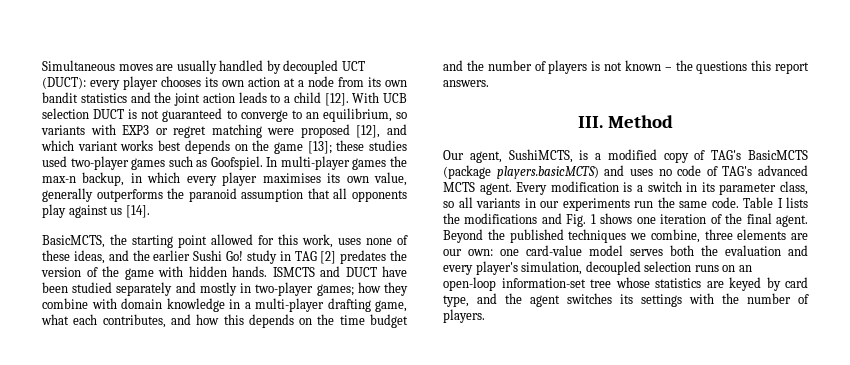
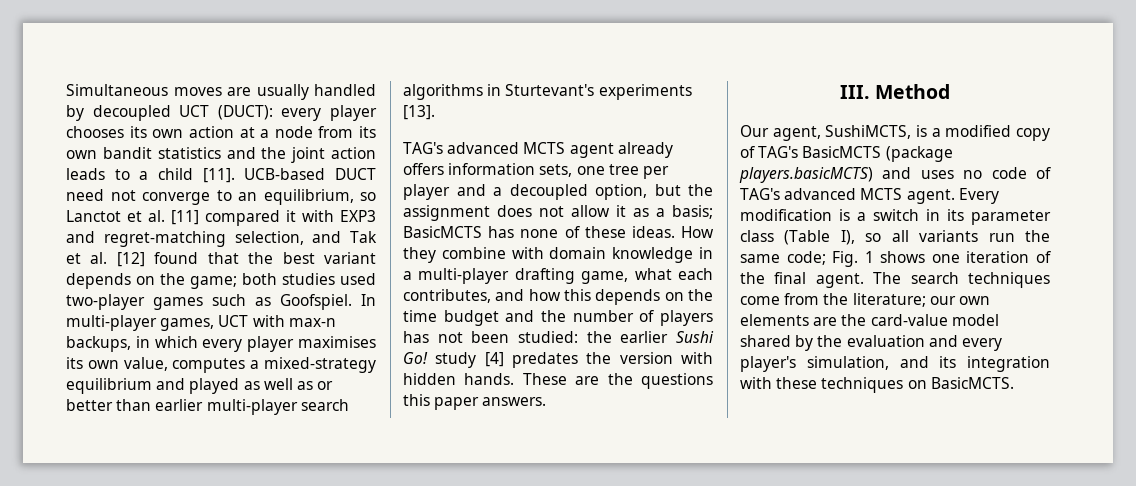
- Simultaneous moves are usually handled by decoupled UCT (DUCT): every player chooses its own action at a node from its own bandit statistics and the joint action leads to a child [12]. With UCB selection DUCT is not guaranteed to converge to an equilibrium, so variants with EXP3 or regret matching were proposed [12], and which variant works best depends on the game [13]; these studies used two-player games such as Goofspiel.
+ Simultaneous moves are usually handled by decoupled UCT (DUCT): every player chooses its own action at a node from its own bandit statistics and the joint action leads to a child [11]. UCB-based DUCT need not converge to an equilibrium, so Lanctot et al. [11] compared it with EXP3 and regret-matching selection, and Tak et al. [12] found that the best variant depends on the game; both studies used two-player games such as Goofspiel.
- In multi-player games the max-n backup, in which every player maximises its own value, generally outperforms the paranoid assumption that all opponents play against us [14].
- BasicMCTS, the starting point allowed for this work, uses none of these ideas, and the earlier Sushi Go! study in TAG [2] predates the version of the game with hidden hands. ISMCTS and DUCT have been studied separately and mostly in two-player games; how they combine with domain knowledge in a multi-player drafting game, what each contributes, and how this depends on the time budget and the number of players is not known – the questions this report answers.
+ In multi-player games, UCT with max-n backups, in which every player maximises its own value, computes a mixed-strategy equilibrium and played as well as or better than earlier multi-player search algorithms in Sturtevant's experiments [13].
+ TAG's advanced MCTS agent already offers information sets, one tree per player and a decoupled option, but the assignment does not allow it as a basis; BasicMCTS has none of these ideas. How they combine with domain knowledge in a multi-player drafting game, what each contributes, and how this depends on the time budget and the number of players has not been studied: the earlier Sushi Go! study [4] predates the version with hidden hands. These are the questions this paper answers.
- Every modification is a switch in its parameter class, so all variants in our experiments run the same code. Table I lists the modifications and Fig. 1 shows one iteration of the final agent.
+ Every modification is a switch in its parameter class (Table I), so all variants run the same code; Fig. 1 shows one iteration of the final agent.
- Beyond the published techniques we combine, three elements are our own: one card-value model serves both the evaluation and every player's simulation, decoupled selection runs on an open-loop information-set tree whose statistics are keyed by card type, and the agent switches its settings with the number of players.
+ The search techniques come from the literature; our own elements are the card-value model shared by the evaluation and every player's simulation, and its integration with these techniques on BasicMCTS.

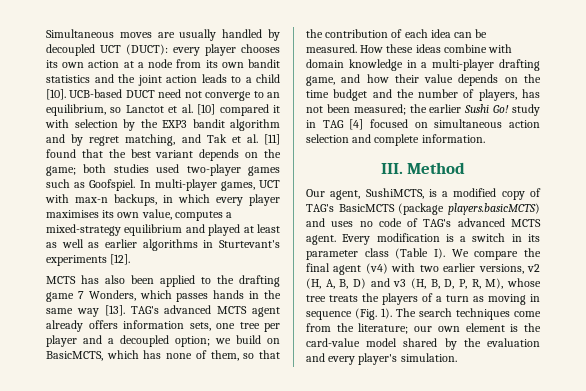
- Simultaneous moves are usually handled by decoupled UCT (DUCT): every player chooses its own action at a node from its own bandit statistics and the joint action leads to a child [11].
+ Simultaneous moves are usually handled by decoupled UCT (DUCT): every player chooses its own action at a node from its own bandit statistics and the joint action leads to a child [10].
- UCB-based DUCT need not converge to an equilibrium, so Lanctot et al. [11] compared it with EXP3 and regret-matching selection, and Tak et al. [12] found that the best variant depends on the game; both studies used two-player games such as Goofspiel.
+ UCB-based DUCT need not converge to an equilibrium, so Lanctot et al. [10] compared it with selection by the EXP3 bandit algorithm and by regret matching, and Tak et al. [11] found that the best variant depends on the game; both studies used two-player games such as Goofspiel.
- In multi-player games, UCT with max-n backups, in which every player maximises its own value, computes a mixed-strategy equilibrium and played as well as or better than earlier multi-player search algorithms in Sturtevant's experiments [13].
- TAG's advanced MCTS agent already offers information sets, one tree per player and a decoupled option, but the assignment does not allow it as a basis; BasicMCTS has none of these ideas. How they combine with domain knowledge in a multi-player drafting game, what each contributes, and how this depends on the time budget and the number of players has not been studied:
+ In multi-player games, UCT with max-n backups, in which every player maximises its own value, computes a mixed-strategy equilibrium and played at least as well as earlier algorithms in Sturtevant's experiments [12].
+ MCTS has also been applied to the drafting game 7 Wonders, which passes hands in the same way [13]. TAG's advanced MCTS agent already offers information sets, one tree per player and a decoupled option; we build on BasicMCTS, which has none of them, so that the contribution of each idea can be measured. How these ideas combine with domain knowledge in a multi-player drafting game, and how their value depends on the time budget and the number of players, has not been measured;
- the earlier Sushi Go! study [4] predates the version with hidden hands. These are the questions this paper answers.
+ the earlier Sushi Go! study in TAG [4] focused on simultaneous action selection and complete information.
- Every modification is a switch in its parameter class (Table I), so all variants run the same code; Fig. 1 shows one iteration of the final agent.
+ Every modification is a switch in its parameter class (Table I). We compare the final agent (v4) with two earlier versions, v2 (H, A, B, D) and v3 (H, B, D, P, R, M), whose tree treats the players of a turn as moving in sequence (Fig. 1).
- The search techniques come from the literature; our own elements are the card-value model shared by the evaluation and every player's simulation, and its integration with these techniques on BasicMCTS.
+ The search techniques come from the literature; our own element is the card-value model shared by the evaluation and every player's simulation.

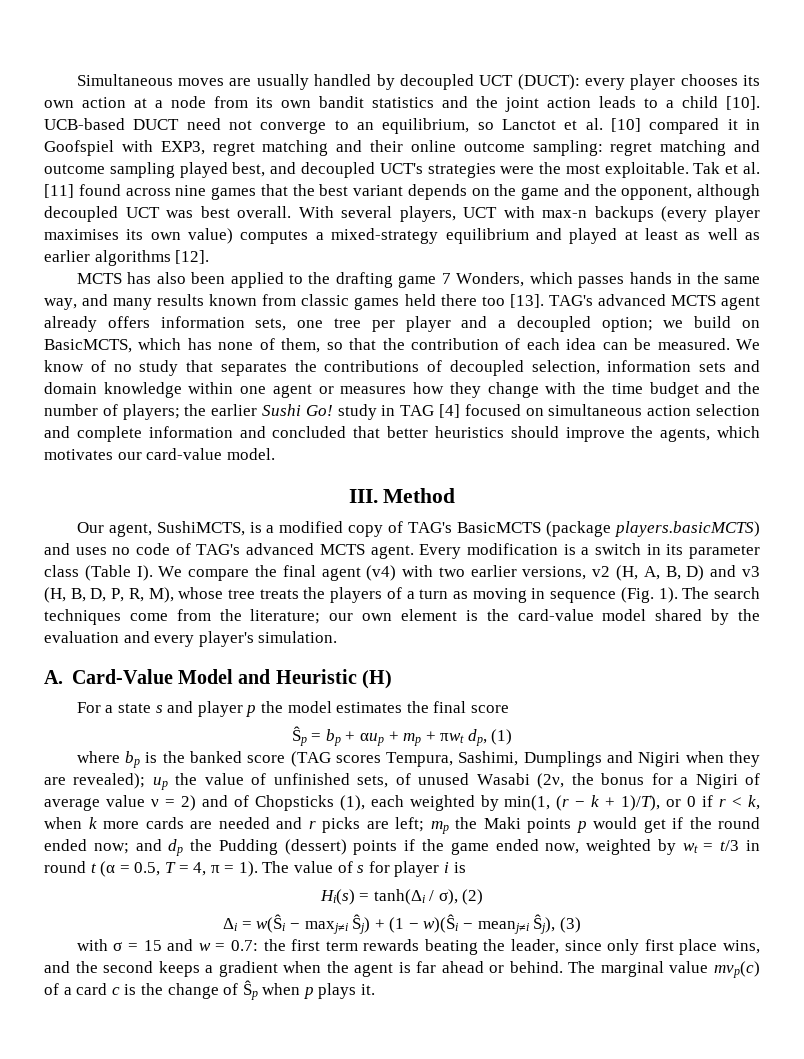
- UCB-based DUCT need not converge to an equilibrium, so Lanctot et al. [10] compared it with selection by the EXP3 bandit algorithm and by regret matching, and Tak et al. [11] found that the best variant depends on the game; both studies used two-player games such as Goofspiel. In multi-player games, UCT with max-n backups, in which every player maximises its own value, computes a mixed-strategy equilibrium and played at least as well as earlier algorithms in Sturtevant's experiments [12].
+ UCB-based DUCT need not converge to an equilibrium, so Lanctot et al. [10] compared it in Goofspiel with EXP3, regret matching and their online outcome sampling: regret matching and outcome sampling played best, and decoupled UCT's strategies were the most exploitable. Tak et al. [11] found across nine games that the best variant depends on the game and the opponent, although decoupled UCT was best overall. With several players, UCT with max-n backups (every player maximises its own value) computes a mixed-strategy equilibrium and played at least as well as earlier algorithms [12].
- MCTS has also been applied to the drafting game 7 Wonders, which passes hands in the same way [13].
+ MCTS has also been applied to the drafting game 7 Wonders, which passes hands in the same way, and many results known from classic games held there too [13].
- How these ideas combine with domain knowledge in a multi-player drafting game, and how their value depends on the time budget and the number of players, has not been measured; the earlier Sushi Go! study in TAG [4] focused on simultaneous action selection and complete information.
+ We know of no study that separates the contributions of decoupled selection, information sets and domain knowledge within one agent or measures how they change with the time budget and the number of players; the earlier Sushi Go! study in TAG [4] focused on simultaneous action selection and complete information and concluded that better heuristics should improve the agents, which motivates our card-value model.
+ A. Card-Value Model and Heuristic (H)
+ For a state s and player p the model estimates the final score
+ Ŝp = bp + αup + mp + πwt dp, (1)
+ where bp is the banked score (TAG scores Tempura, Sashimi, Dumplings and Nigiri when they are revealed); up the value of unfinished sets, of unused Wasabi (2ν, the bonus for a Nigiri of average value ν = 2) and of Chopsticks (1), each weighted by min(1, (r − k + 1)/T), or 0 if r < k, when k more cards are needed and r picks are left; mp the Maki points p would get if the round ended now; and dp the Pudding (dessert) points if the game ended now, weighted by wt = t/3 in round t (α = 0.5, T = 4, π = 1). The value of s for player i is
+ Hi(s) = tanh(Δi / σ), (2)
+ Δi = w(Ŝi − maxj≠i Ŝj) + (1 − w)(Ŝi − meanj≠i Ŝj), (3)
+ with σ = 15 and w = 0.7: the first term rewards beating the leader, since only first place wins, and the second keeps a gradient when the agent is far ahead or behind. The marginal value mvp(c) of a card c is the change of Ŝp when p plays it.

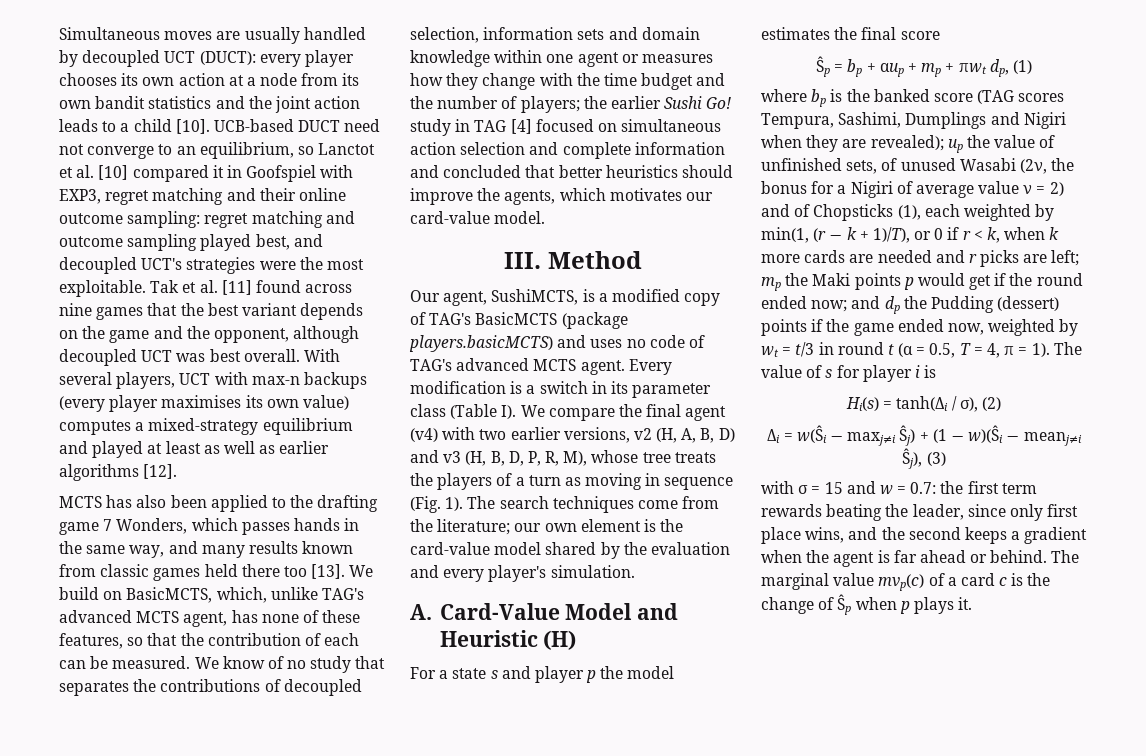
- TAG's advanced MCTS agent already offers information sets, one tree per player and a decoupled option; we build on BasicMCTS, which has none of them, so that the contribution of each idea can be measured.
+ We build on BasicMCTS, which, unlike TAG's advanced MCTS agent, has none of these features, so that the contribution of each can be measured.

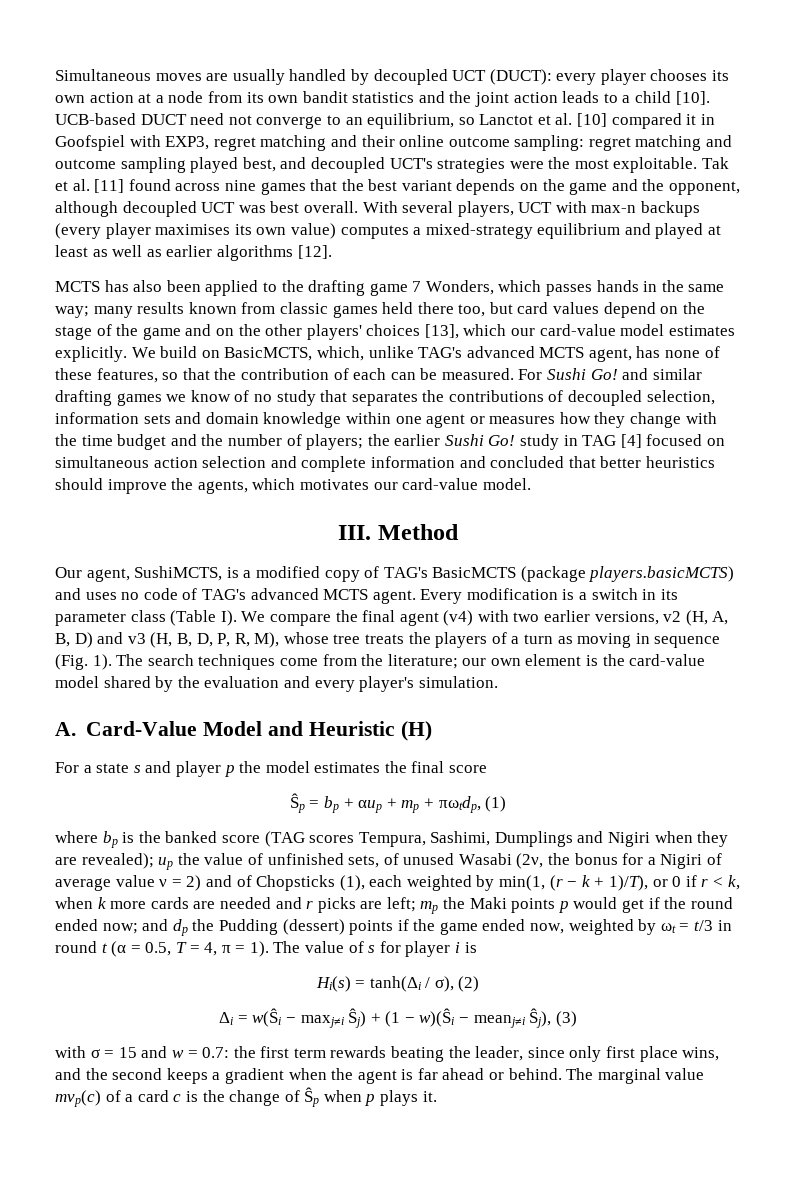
- MCTS has also been applied to the drafting game 7 Wonders, which passes hands in the same way, and many results known from classic games held there too [13].
+ MCTS has also been applied to the drafting game 7 Wonders, which passes hands in the same way; many results known from classic games held there too, but card values depend on the stage of the game and on the other players' choices [13], which our card-value model estimates explicitly.
- We know of no study that separates the contributions of decoupled selection, information sets and domain knowledge within one agent or measures how they change with the time budget and the number of players;
+ For Sushi Go! and similar drafting games we know of no study that separates the contributions of decoupled selection, information sets and domain knowledge within one agent or measures how they change with the time budget and the number of players;
- Ŝp = bp + αup + mp + πwt dp, (1)
+ Ŝp = bp + αup + mp + πωtdp, (1)
- and dp the Pudding (dessert) points if the game ended now, weighted by wt = t/3 in round t (α = 0.5, T = 4, π = 1).
+ and dp the Pudding (dessert) points if the game ended now, weighted by ωt = t/3 in round t (α = 0.5, T = 4, π = 1).

